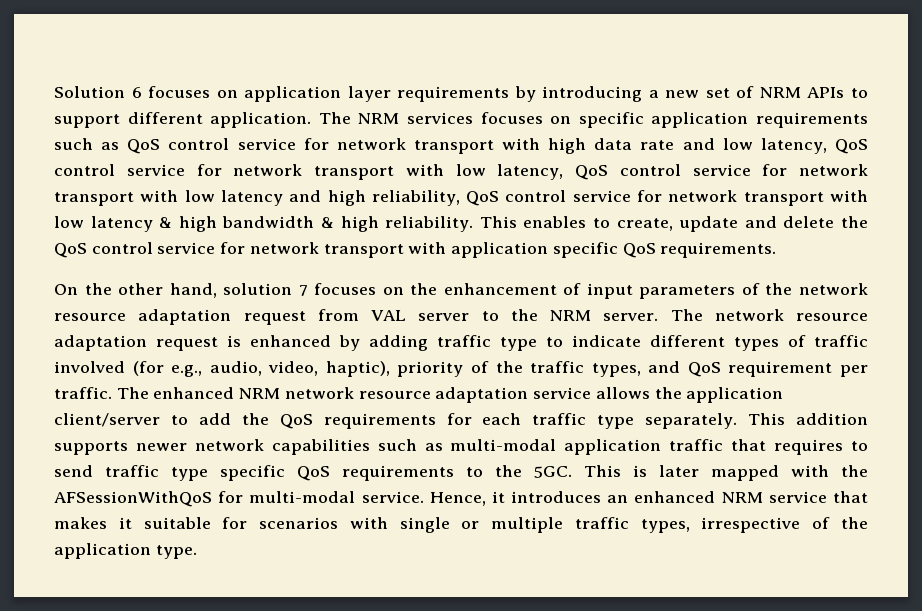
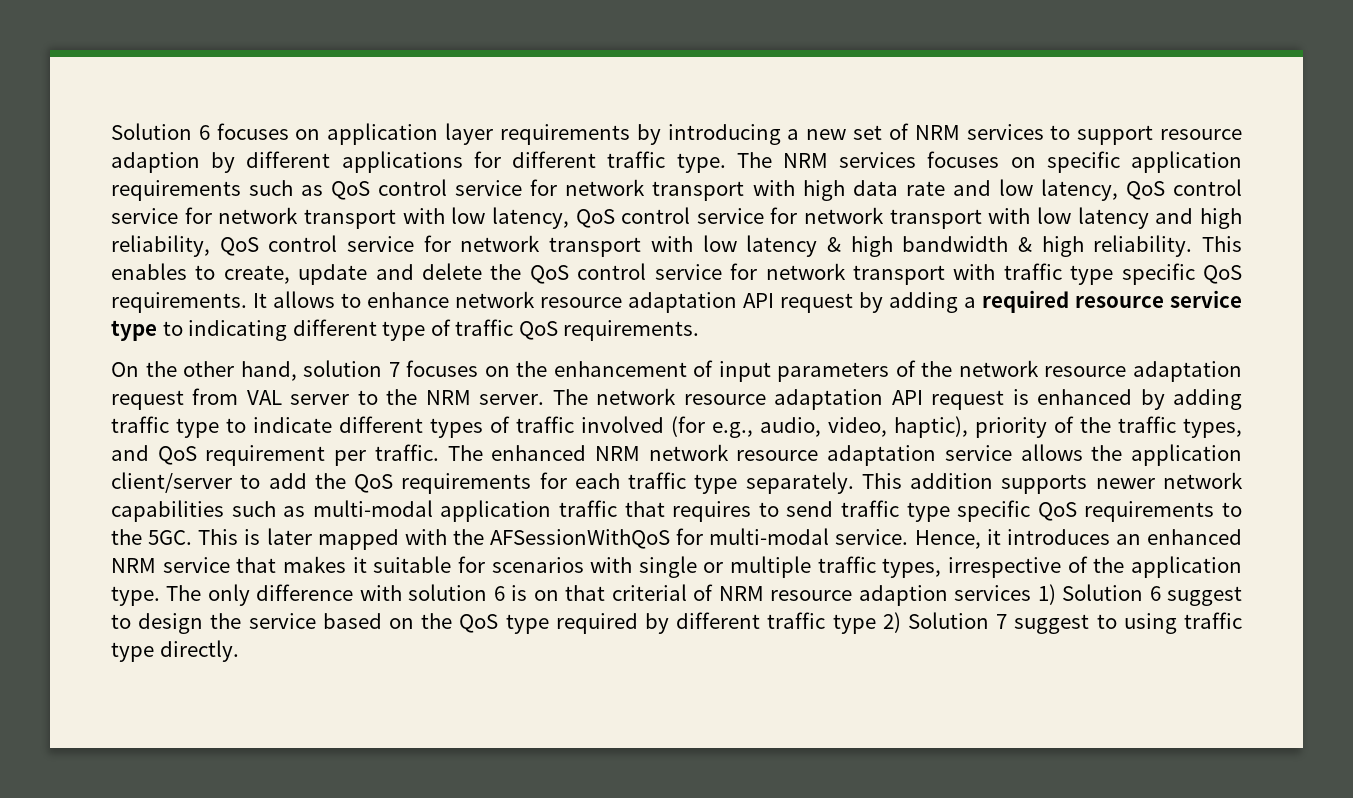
- Solution 6 focuses on application layer requirements by introducing a new set of NRM APIs to support different application.
+ Solution 6 focuses on application layer requirements by introducing a new set of NRM services to support resource adaption by different applications for different traffic type.
- This enables to create, update and delete the QoS control service for network transport with application specific QoS requirements.
+ This enables to create, update and delete the QoS control service for network transport with traffic type specific QoS requirements. It allows to enhance network resource adaptation API request by adding a required resource service type to indicating different type of traffic QoS requirements.
- The network resource adaptation request is enhanced by adding traffic type to indicate different types of traffic involved (for e.g., audio, video, haptic), priority of the traffic types, and QoS requirement per traffic.
+ The network resource adaptation API request is enhanced by adding traffic type to indicate different types of traffic involved (for e.g., audio, video, haptic), priority of the traffic types, and QoS requirement per traffic.
+ The only difference with solution 6 is on that criterial of NRM resource adaption services 1) Solution 6 suggest to design the service based on the QoS type required by different traffic type 2) Solution 7 suggest to using traffic type directly.

